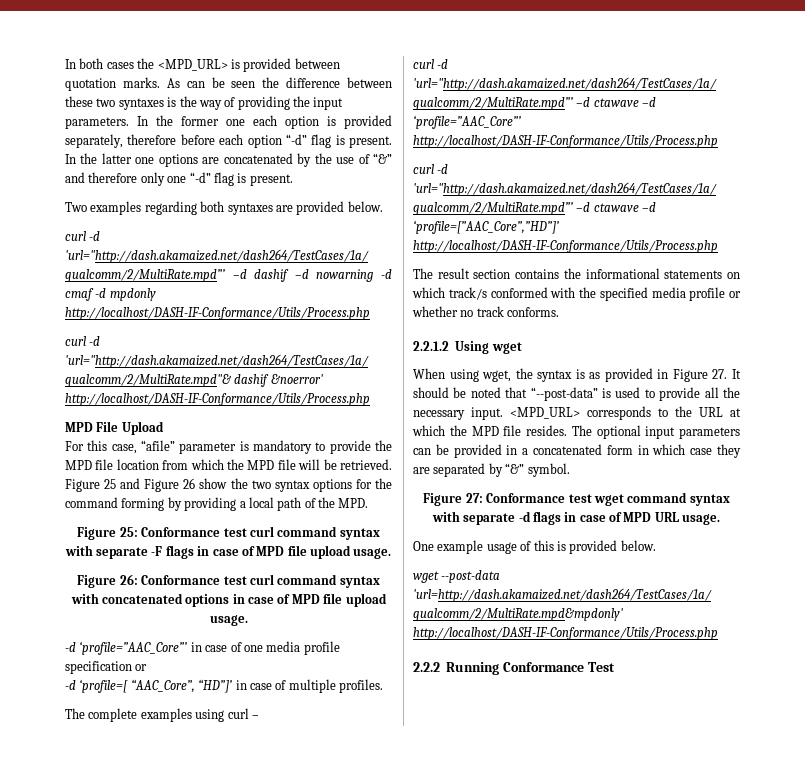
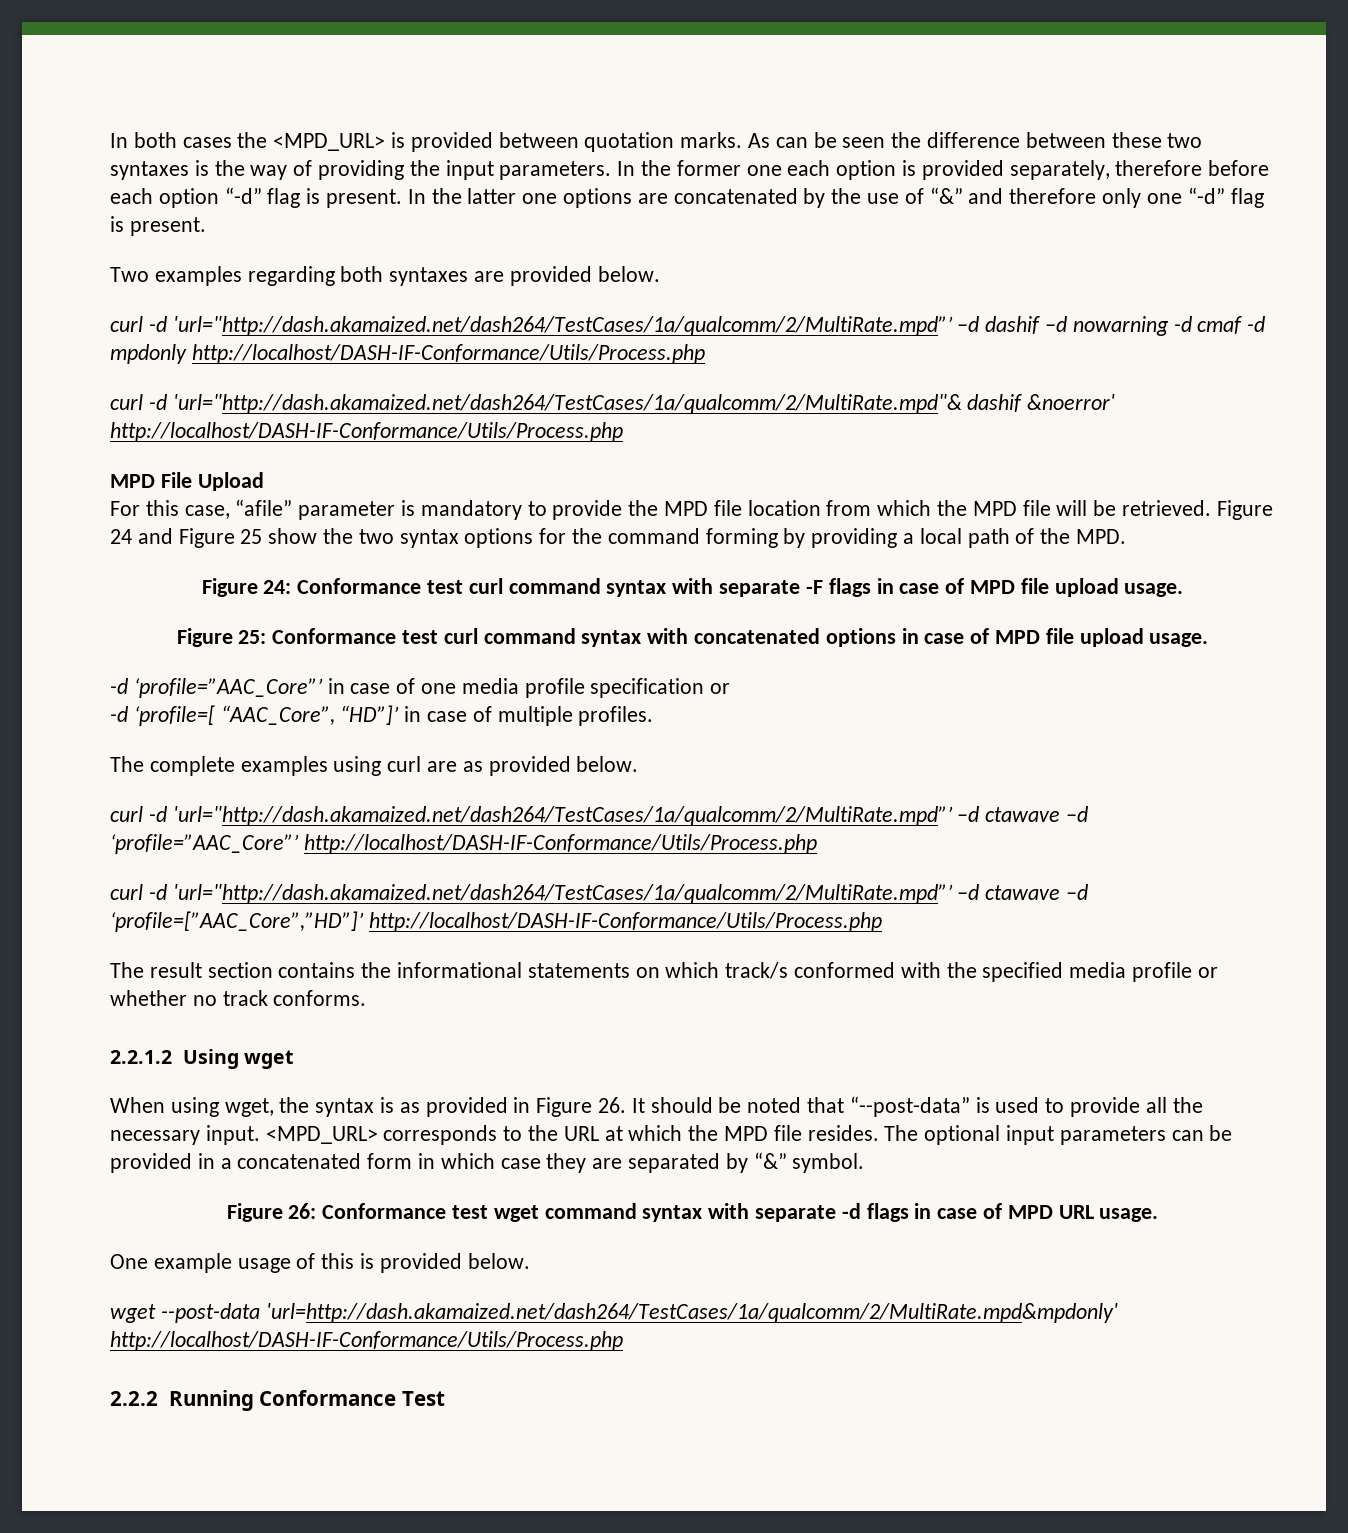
- Figure 25 and Figure 26 show the two syntax options for the command forming by providing a local path of the MPD.
+ Figure 24 and Figure 25 show the two syntax options for the command forming by providing a local path of the MPD.
- Figure 25: Conformance test curl command syntax with separate -F flags in case of MPD file upload usage.
+ Figure 24: Conformance test curl command syntax with separate -F flags in case of MPD file upload usage.
- Figure 26: Conformance test curl command syntax with concatenated options in case of MPD file upload usage.
+ Figure 25: Conformance test curl command syntax with concatenated options in case of MPD file upload usage.
- The complete examples using curl –
+ The complete examples using curl are as provided below.
- When using wget, the syntax is as provided in Figure 27. It should be noted that “--post-data” is used to provide all the necessary input.
+ When using wget, the syntax is as provided in Figure 26. It should be noted that “--post-data” is used to provide all the necessary input.
- Figure 27: Conformance test wget command syntax with separate -d flags in case of MPD URL usage.
+ Figure 26: Conformance test wget command syntax with separate -d flags in case of MPD URL usage.

